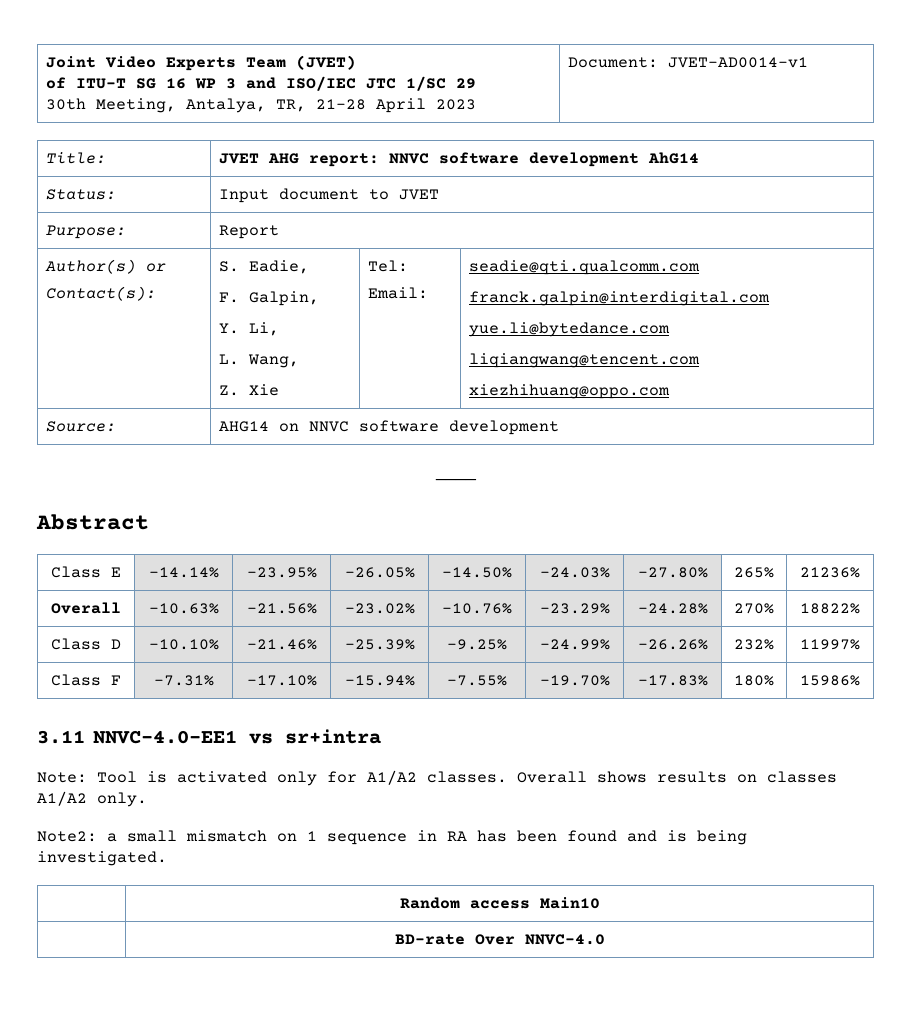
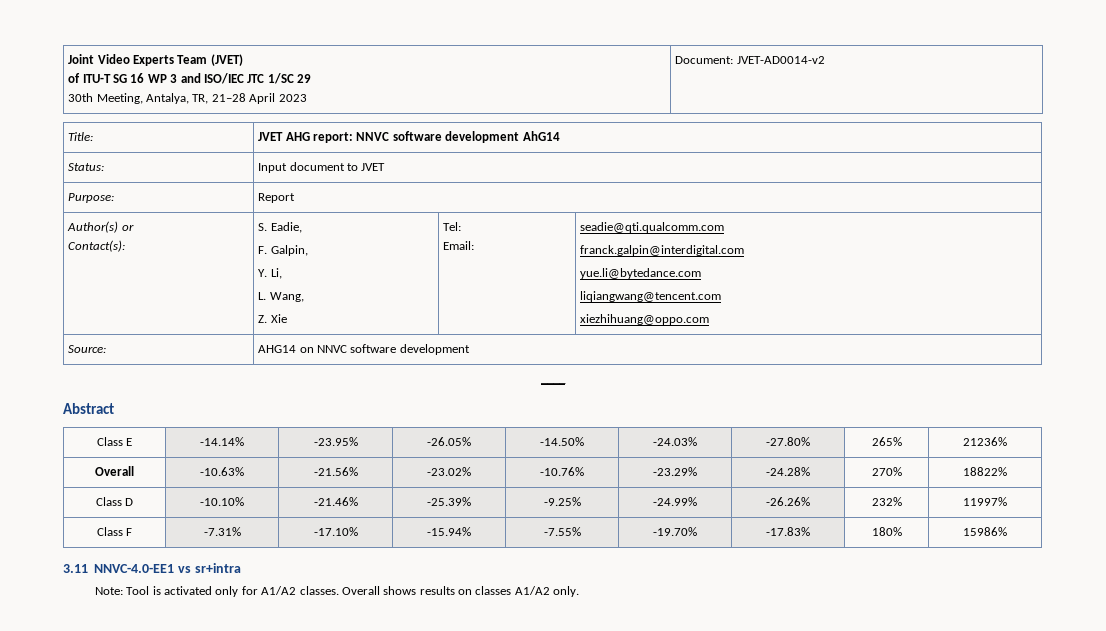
  Joint Video Experts Team (JVET)
  of ITU-T SG 16 WP 3 and ISO/IEC JTC 1/SC 29
- 30th Meeting, Antalya, TR, 21–28 April 2023 | Document: JVET-AD0014-v1
+ 30th Meeting, Antalya, TR, 21–28 April 2023 | Document: JVET-AD0014-v2
- Note2: a small mismatch on 1 sequence in RA has been found and is being investigated.
- | Random access Main10
- | BD-rate Over NNVC-4.0

